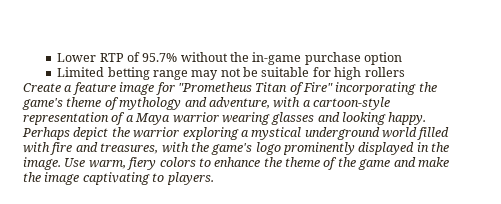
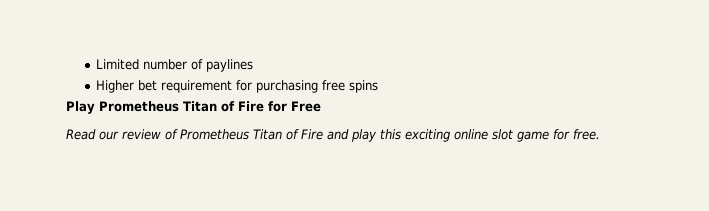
- Lower RTP of 95.7% without the in-game purchase option
- Limited betting range may not be suitable for high rollers
- Create a feature image for "Prometheus Titan of Fire" incorporating the game's theme of mythology and adventure, with a cartoon-style representation of a Maya warrior wearing glasses and looking happy. Perhaps depict the warrior exploring a mystical underground world filled with fire and treasures, with the game's logo prominently displayed in the image. Use warm, fiery colors to enhance the theme of the game and make the image captivating to players.
+ Limited number of paylines
+ Higher bet requirement for purchasing free spins
+ Play Prometheus Titan of Fire for Free
+ Read our review of Prometheus Titan of Fire and play this exciting online slot game for free.

